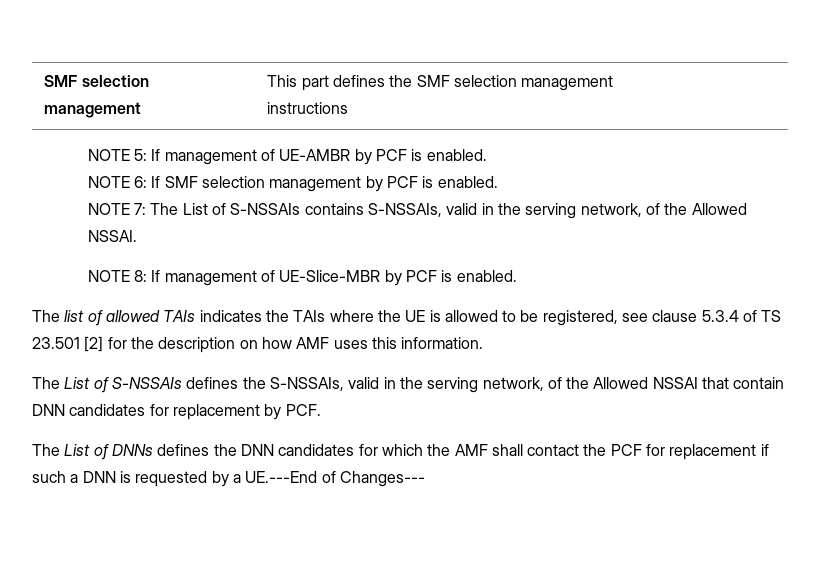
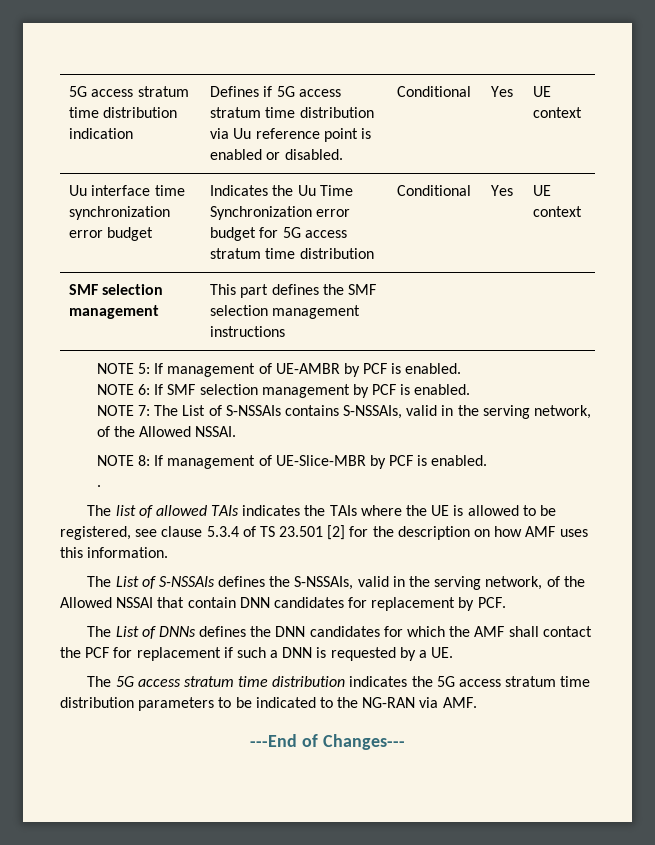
+ 5G access stratum time distribution indication | Defines if 5G access stratum time distribution via Uu reference point is enabled or disabled. | Conditional | Yes | UE context
+ Uu interface time synchronization error budget | Indicates the Uu Time Synchronization error budget for 5G access stratum time distribution | Conditional | Yes | UE context
+ .
- The List of DNNs defines the DNN candidates for which the AMF shall contact the PCF for replacement if such a DNN is requested by a UE.---End of Changes---
+ The List of DNNs defines the DNN candidates for which the AMF shall contact the PCF for replacement if such a DNN is requested by a UE.
+ The 5G access stratum time distribution indicates the 5G access stratum time distribution parameters to be indicated to the NG-RAN via AMF.
+ ---End of Changes---

